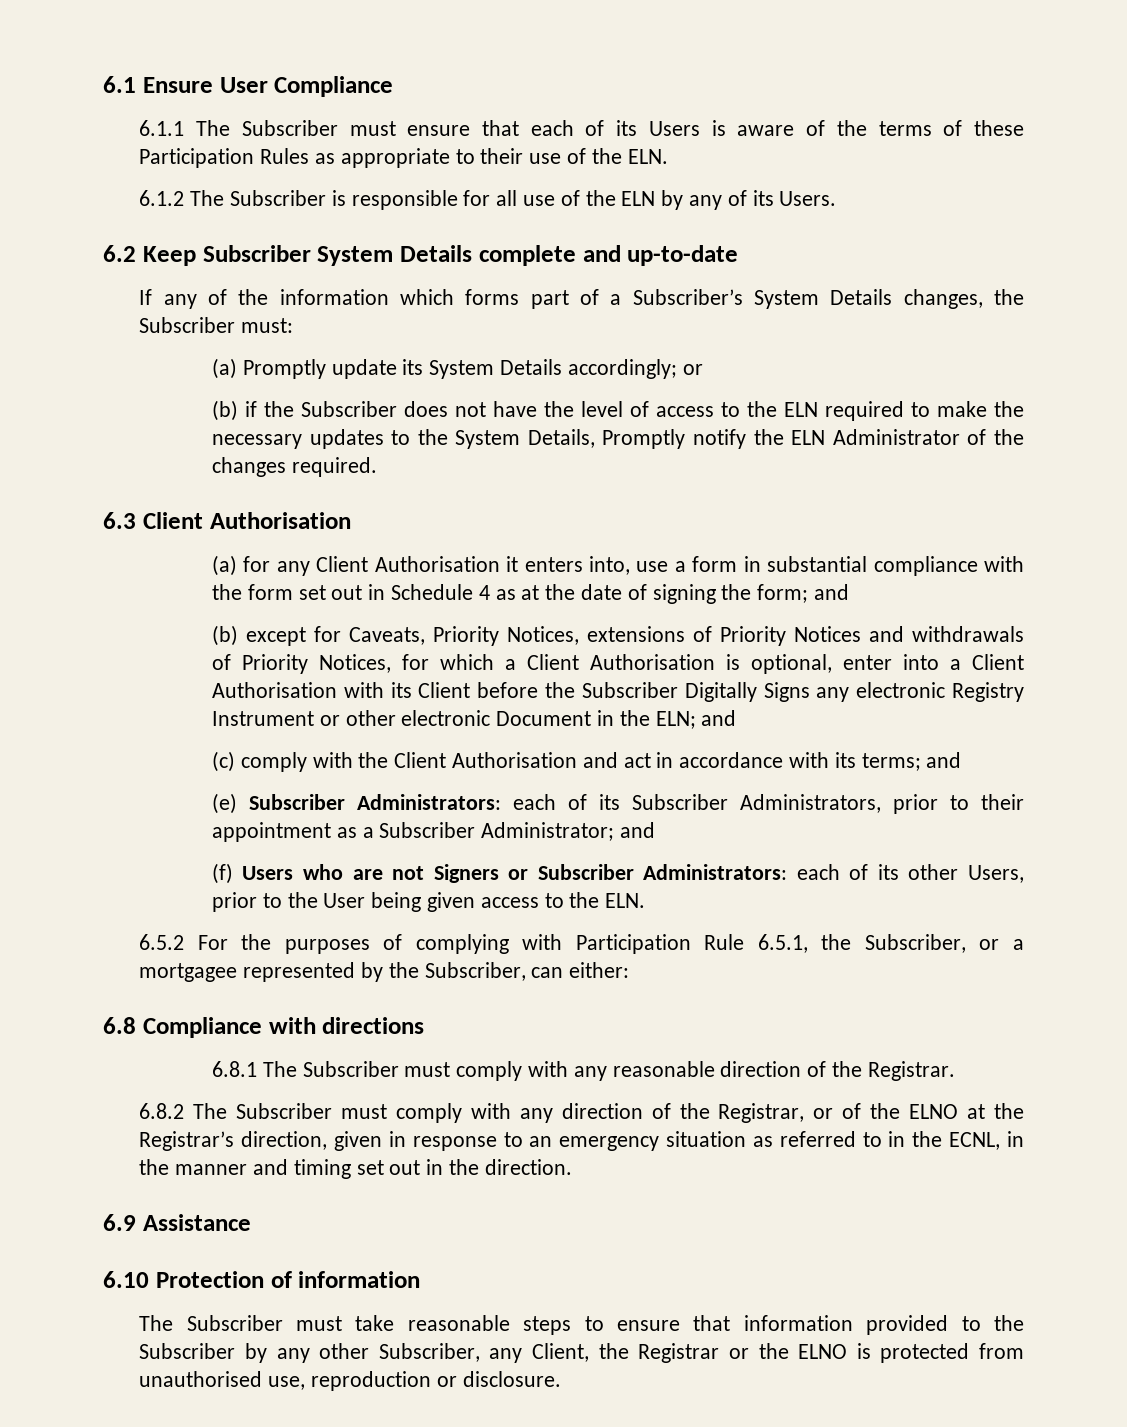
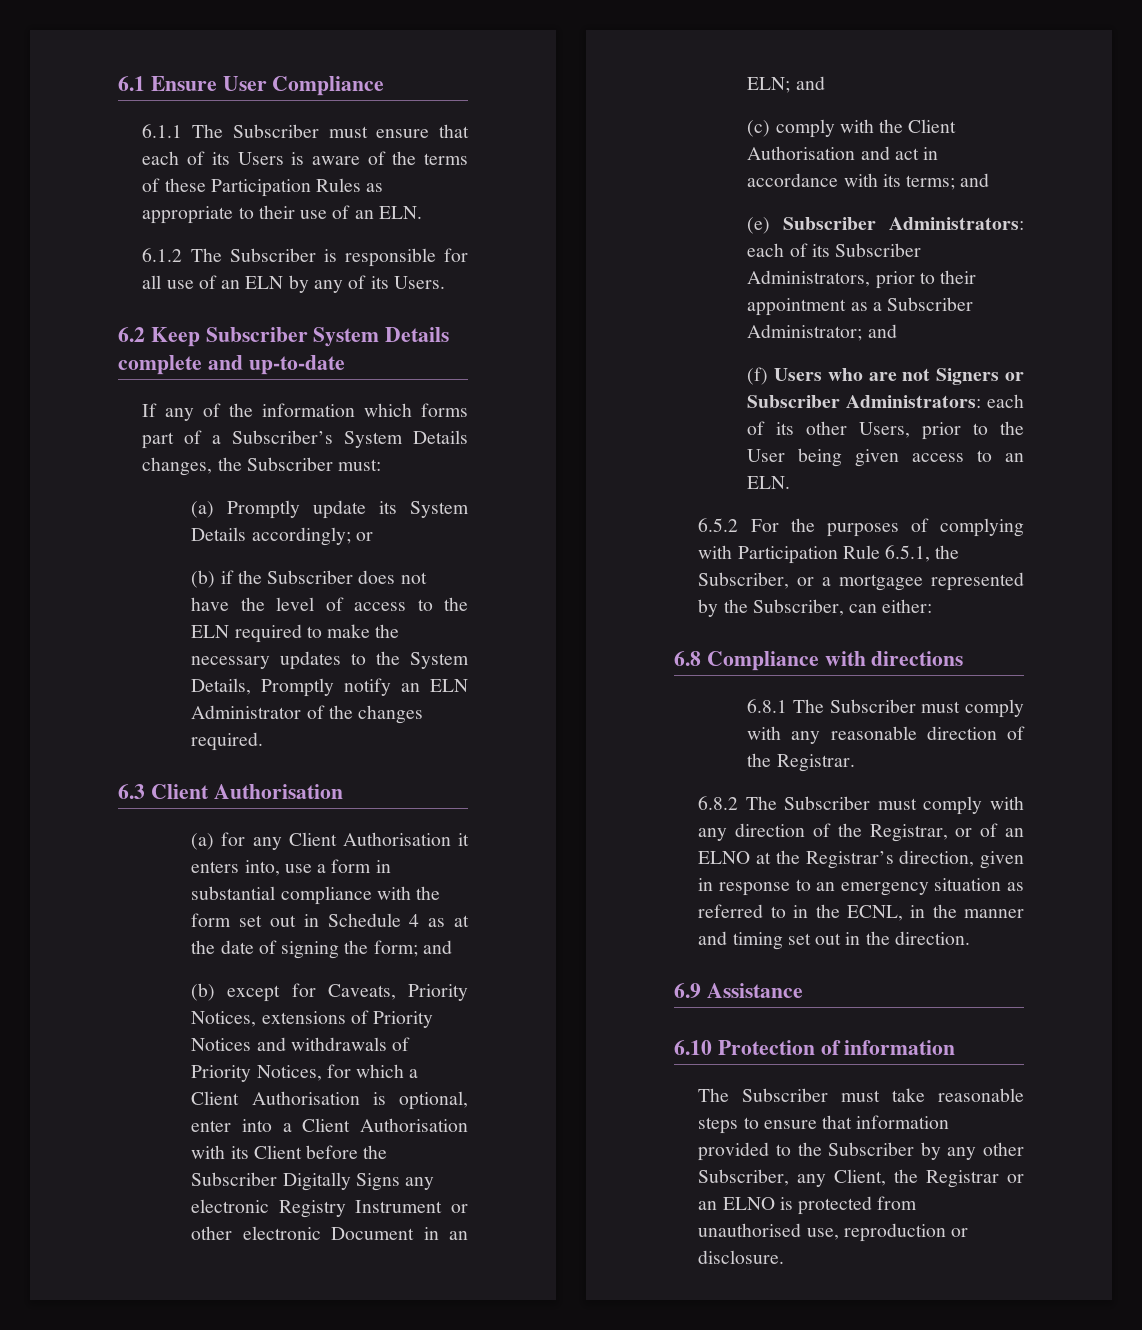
- 6.1.1 The Subscriber must ensure that each of its Users is aware of the terms of these Participation Rules as appropriate to their use of the ELN.
+ 6.1.1 The Subscriber must ensure that each of its Users is aware of the terms of these Participation Rules as appropriate to their use of an ELN.
- 6.1.2 The Subscriber is responsible for all use of the ELN by any of its Users.
+ 6.1.2 The Subscriber is responsible for all use of an ELN by any of its Users.
- (b) if the Subscriber does not have the level of access to the ELN required to make the necessary updates to the System Details, Promptly notify the ELN Administrator of the changes required.
+ (b) if the Subscriber does not have the level of access to the ELN required to make the necessary updates to the System Details, Promptly notify an ELN Administrator of the changes required.
- (b) except for Caveats, Priority Notices, extensions of Priority Notices and withdrawals of Priority Notices, for which a Client Authorisation is optional, enter into a Client Authorisation with its Client before the Subscriber Digitally Signs any electronic Registry Instrument or other electronic Document in the ELN; and
+ (b) except for Caveats, Priority Notices, extensions of Priority Notices and withdrawals of Priority Notices, for which a Client Authorisation is optional, enter into a Client Authorisation with its Client before the Subscriber Digitally Signs any electronic Registry Instrument or other electronic Document in an ELN; and
- (f) Users who are not Signers or Subscriber Administrators: each of its other Users, prior to the User being given access to the ELN.
+ (f) Users who are not Signers or Subscriber Administrators: each of its other Users, prior to the User being given access to an ELN.
- 6.8.2 The Subscriber must comply with any direction of the Registrar, or of the ELNO at the Registrar’s direction, given in response to an emergency situation as referred to in the ECNL, in the manner and timing set out in the direction.
+ 6.8.2 The Subscriber must comply with any direction of the Registrar, or of an ELNO at the Registrar’s direction, given in response to an emergency situation as referred to in the ECNL, in the manner and timing set out in the direction.
- The Subscriber must take reasonable steps to ensure that information provided to the Subscriber by any other Subscriber, any Client, the Registrar or the ELNO is protected from unauthorised use, reproduction or disclosure.
+ The Subscriber must take reasonable steps to ensure that information provided to the Subscriber by any other Subscriber, any Client, the Registrar or an ELNO is protected from unauthorised use, reproduction or disclosure.

